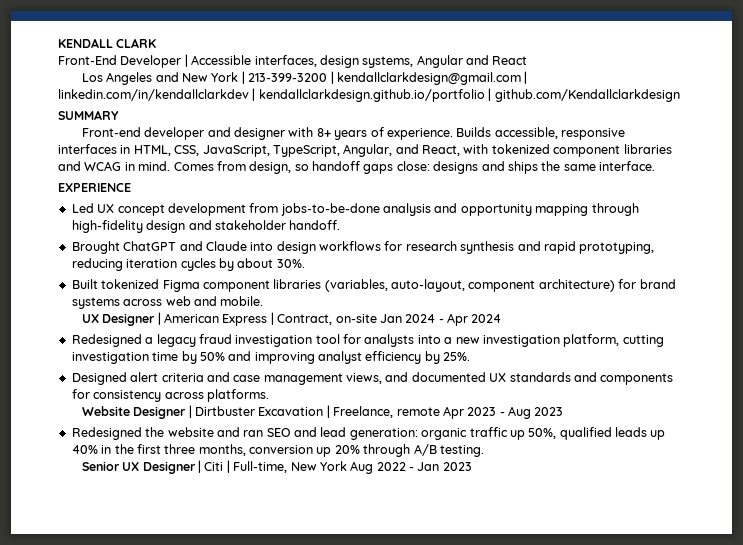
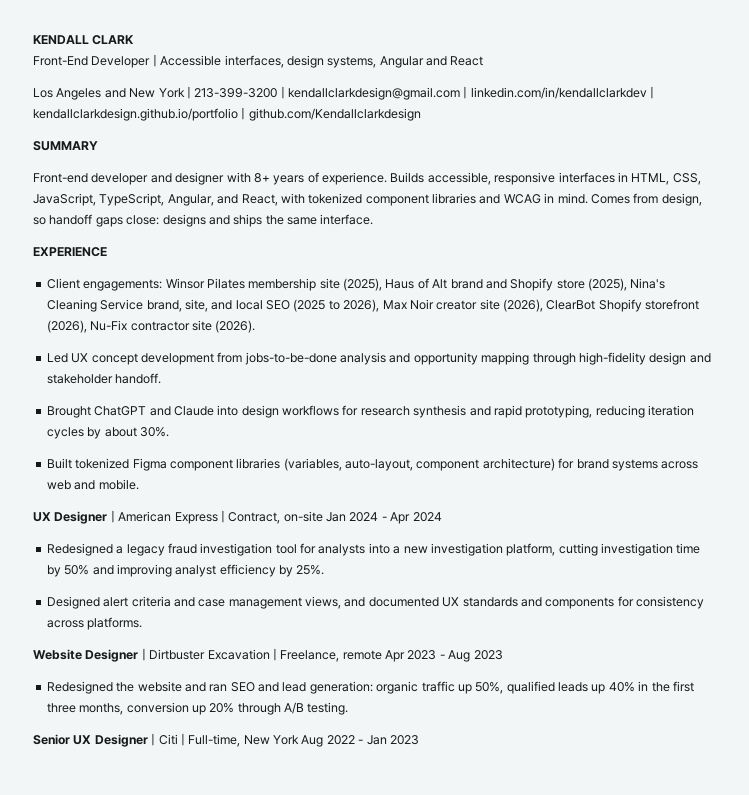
+ Client engagements: Winsor Pilates membership site (2025), Haus of Alt brand and Shopify store (2025), Nina's Cleaning Service brand, site, and local SEO (2025 to 2026), Max Noir creator site (2026), ClearBot Shopify storefront (2026), Nu-Fix contractor site (2026).

